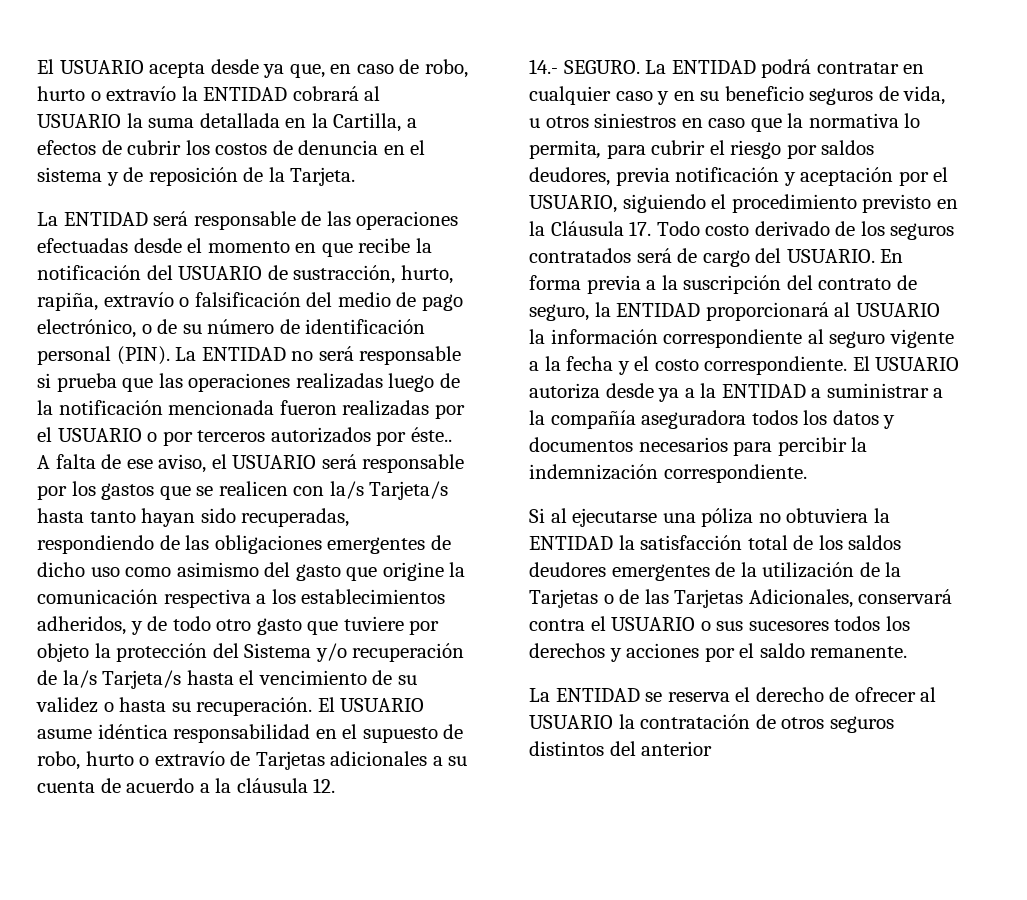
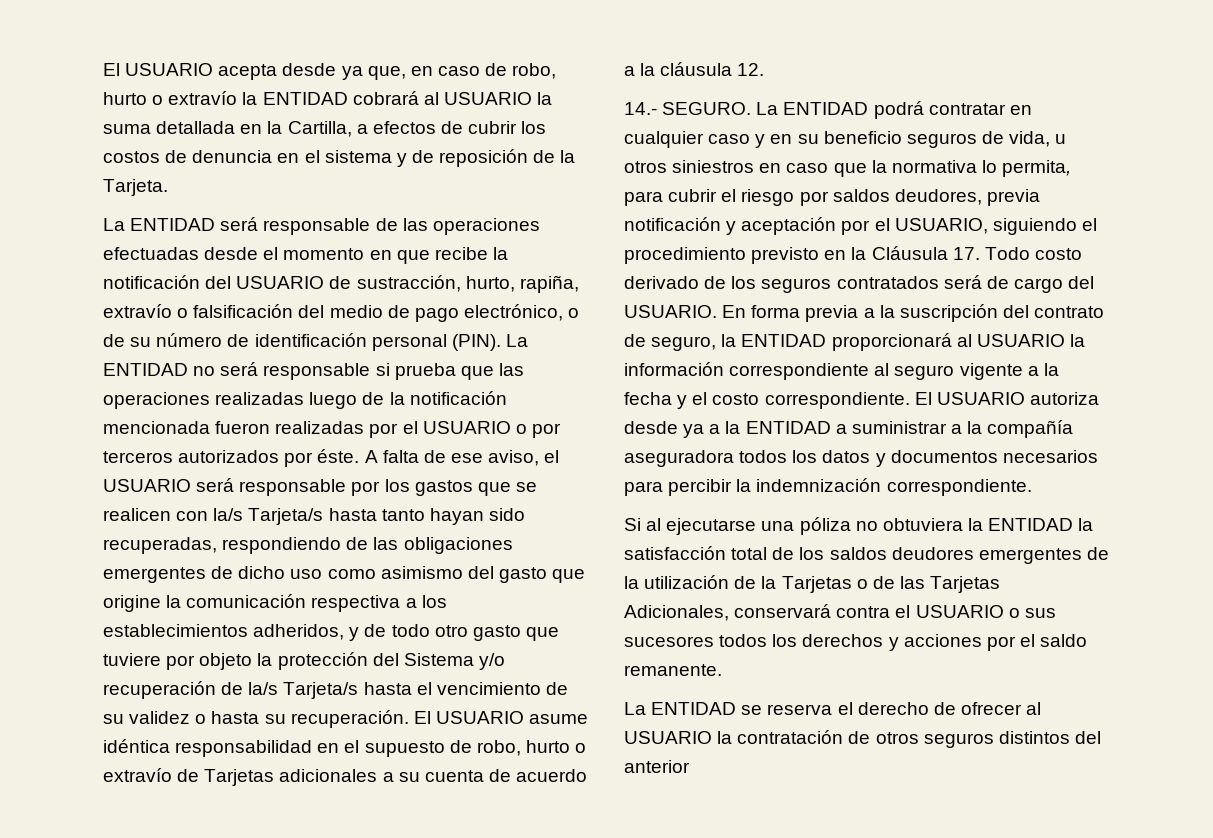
- La ENTIDAD no será responsable si prueba que las operaciones realizadas luego de la notificación mencionada fueron realizadas por el USUARIO o por terceros autorizados por éste..
+ La ENTIDAD no será responsable si prueba que las operaciones realizadas luego de la notificación mencionada fueron realizadas por el USUARIO o por terceros autorizados por éste.

